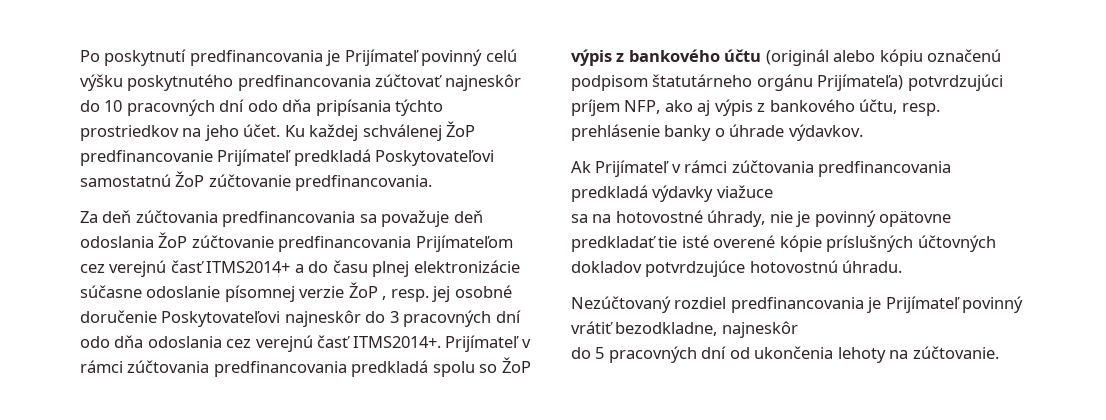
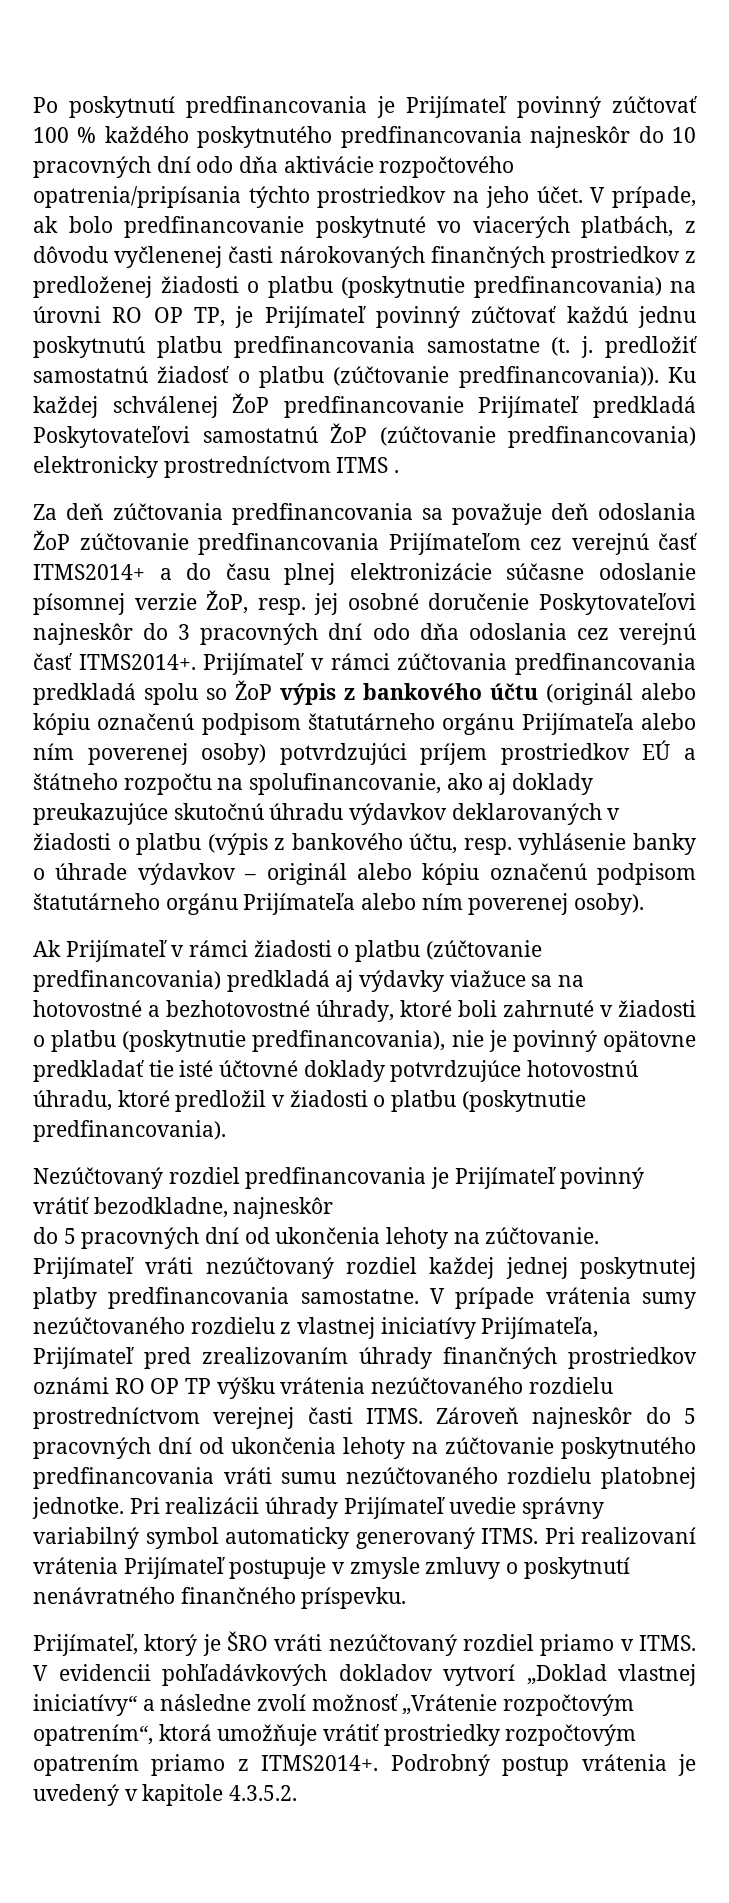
- Po poskytnutí predfinancovania je Prijímateľ povinný celú výšku poskytnutého predfinancovania zúčtovať najneskôr do 10 pracovných dní odo dňa pripísania týchto prostriedkov na jeho účet.
+ Po poskytnutí predfinancovania je Prijímateľ povinný zúčtovať 100 % každého poskytnutého predfinancovania najneskôr do 10 pracovných dní odo dňa aktivácie rozpočtového opatrenia/pripísania týchto prostriedkov na jeho účet.
+ V prípade, ak bolo predfinancovanie poskytnuté vo viacerých platbách, z dôvodu vyčlenenej časti nárokovaných finančných prostriedkov z predloženej žiadosti o platbu (poskytnutie predfinancovania) na úrovni RO OP TP, je Prijímateľ povinný zúčtovať každú jednu poskytnutú platbu predfinancovania samostatne (t. j. predložiť samostatnú žiadosť o platbu (zúčtovanie predfinancovania)).
- Ku každej schválenej ŽoP predfinancovanie Prijímateľ predkladá Poskytovateľovi samostatnú ŽoP zúčtovanie predfinancovania.
+ Ku každej schválenej ŽoP predfinancovanie Prijímateľ predkladá Poskytovateľovi samostatnú ŽoP (zúčtovanie predfinancovania) elektronicky prostredníctvom ITMS .
- Za deň zúčtovania predfinancovania sa považuje deň odoslania ŽoP zúčtovanie predfinancovania Prijímateľom cez verejnú časť ITMS2014+ a do času plnej elektronizácie súčasne odoslanie písomnej verzie ŽoP , resp. jej osobné doručenie Poskytovateľovi najneskôr do 3 pracovných dní odo dňa odoslania cez verejnú časť ITMS2014+.
+ Za deň zúčtovania predfinancovania sa považuje deň odoslania ŽoP zúčtovanie predfinancovania Prijímateľom cez verejnú časť ITMS2014+ a do času plnej elektronizácie súčasne odoslanie písomnej verzie ŽoP, resp. jej osobné doručenie Poskytovateľovi najneskôr do 3 pracovných dní odo dňa odoslania cez verejnú časť ITMS2014+.
- Prijímateľ v rámci zúčtovania predfinancovania predkladá spolu so ŽoP výpis z bankového účtu (originál alebo kópiu označenú podpisom štatutárneho orgánu Prijímateľa) potvrdzujúci príjem NFP, ako aj výpis z bankového účtu, resp. prehlásenie banky o úhrade výdavkov.
- Ak Prijímateľ v rámci zúčtovania predfinancovania predkladá výdavky viažuce
- sa na hotovostné úhrady, nie je povinný opätovne predkladať tie isté overené kópie príslušných účtovných dokladov potvrdzujúce hotovostnú úhradu.
+ Prijímateľ v rámci zúčtovania predfinancovania predkladá spolu so ŽoP výpis z bankového účtu (originál alebo kópiu označenú podpisom štatutárneho orgánu Prijímateľa alebo ním poverenej osoby) potvrdzujúci príjem prostriedkov EÚ a štátneho rozpočtu na spolufinancovanie, ako aj doklady preukazujúce skutočnú úhradu výdavkov deklarovaných v žiadosti o platbu (výpis z bankového účtu, resp. vyhlásenie banky o úhrade výdavkov – originál alebo kópiu označenú podpisom štatutárneho orgánu Prijímateľa alebo ním poverenej osoby).
+ Ak Prijímateľ v rámci žiadosti o platbu (zúčtovanie predfinancovania) predkladá aj výdavky viažuce sa na hotovostné a bezhotovostné úhrady, ktoré boli zahrnuté v žiadosti o platbu (poskytnutie predfinancovania), nie je povinný opätovne predkladať tie isté účtovné doklady potvrdzujúce hotovostnú úhradu, ktoré predložil v žiadosti o platbu (poskytnutie predfinancovania).
+ Prijímateľ vráti nezúčtovaný rozdiel každej jednej poskytnutej platby predfinancovania samostatne. V prípade vrátenia sumy nezúčtovaného rozdielu z vlastnej iniciatívy Prijímateľa, Prijímateľ pred zrealizovaním úhrady finančných prostriedkov oznámi RO OP TP výšku vrátenia nezúčtovaného rozdielu prostredníctvom verejnej časti ITMS. Zároveň najneskôr do 5 pracovných dní od ukončenia lehoty na zúčtovanie poskytnutého predfinancovania vráti sumu nezúčtovaného rozdielu platobnej jednotke. Pri realizácii úhrady Prijímateľ uvedie správny variabilný symbol automaticky generovaný ITMS. Pri realizovaní vrátenia Prijímateľ postupuje v zmysle zmluvy o poskytnutí nenávratného finančného príspevku.
+ Prijímateľ, ktorý je ŠRO vráti nezúčtovaný rozdiel priamo v ITMS. V evidencii pohľadávkových dokladov vytvorí „Doklad vlastnej iniciatívy“ a následne zvolí možnosť „Vrátenie rozpočtovým opatrením“, ktorá umožňuje vrátiť prostriedky rozpočtovým opatrením priamo z ITMS2014+. Podrobný postup vrátenia je uvedený v kapitole 4.3.5.2.

